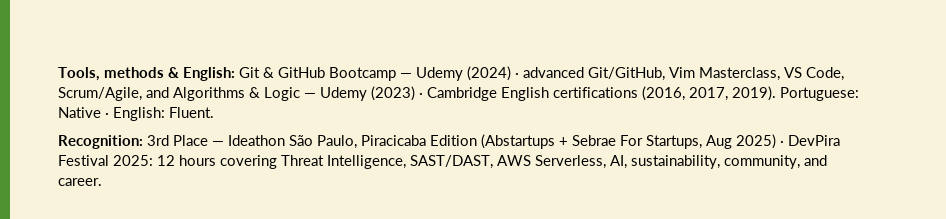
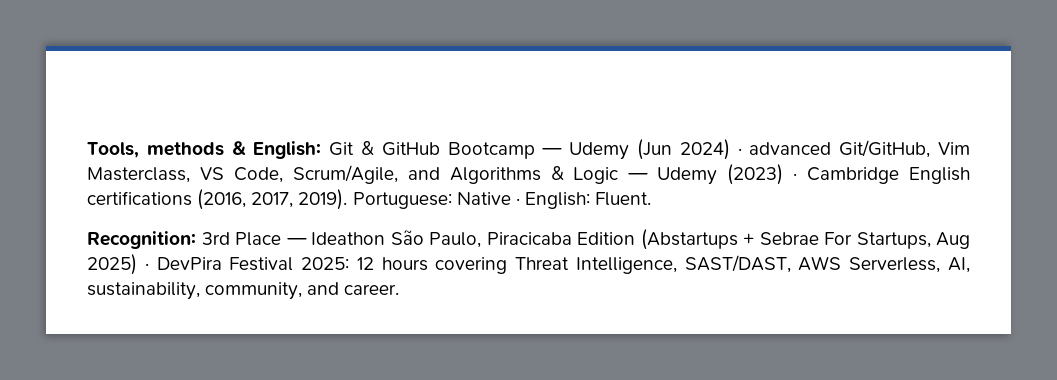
- Tools, methods & English: Git & GitHub Bootcamp — Udemy (2024) · advanced Git/GitHub, Vim Masterclass, VS Code, Scrum/Agile, and Algorithms & Logic — Udemy (2023) · Cambridge English certifications (2016, 2017, 2019).
+ Tools, methods & English: Git & GitHub Bootcamp — Udemy (Jun 2024) · advanced Git/GitHub, Vim Masterclass, VS Code, Scrum/Agile, and Algorithms & Logic — Udemy (2023) · Cambridge English certifications (2016, 2017, 2019).

